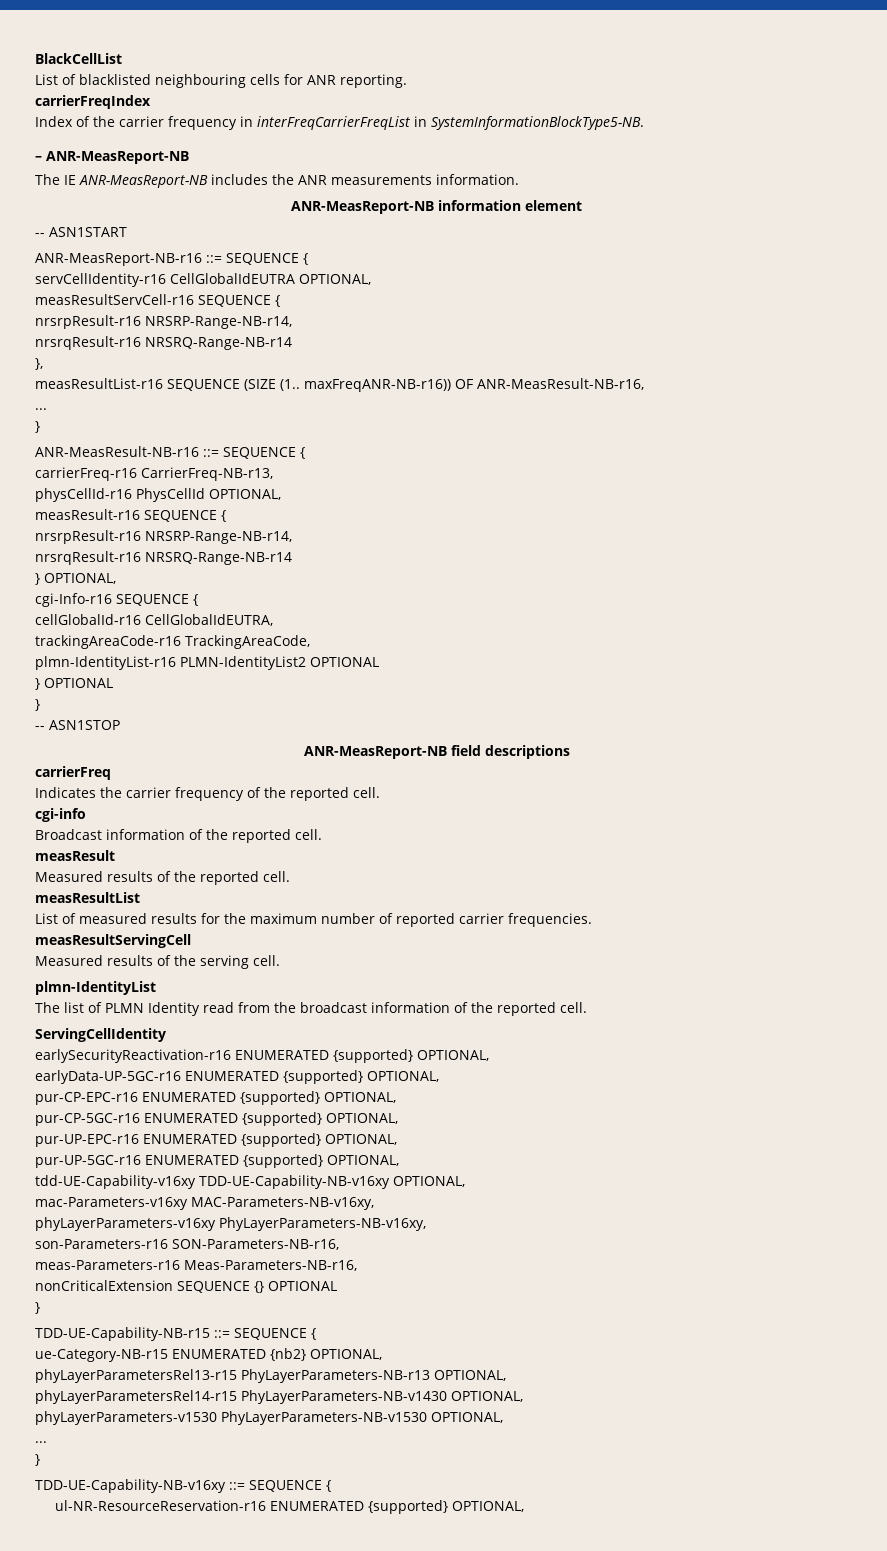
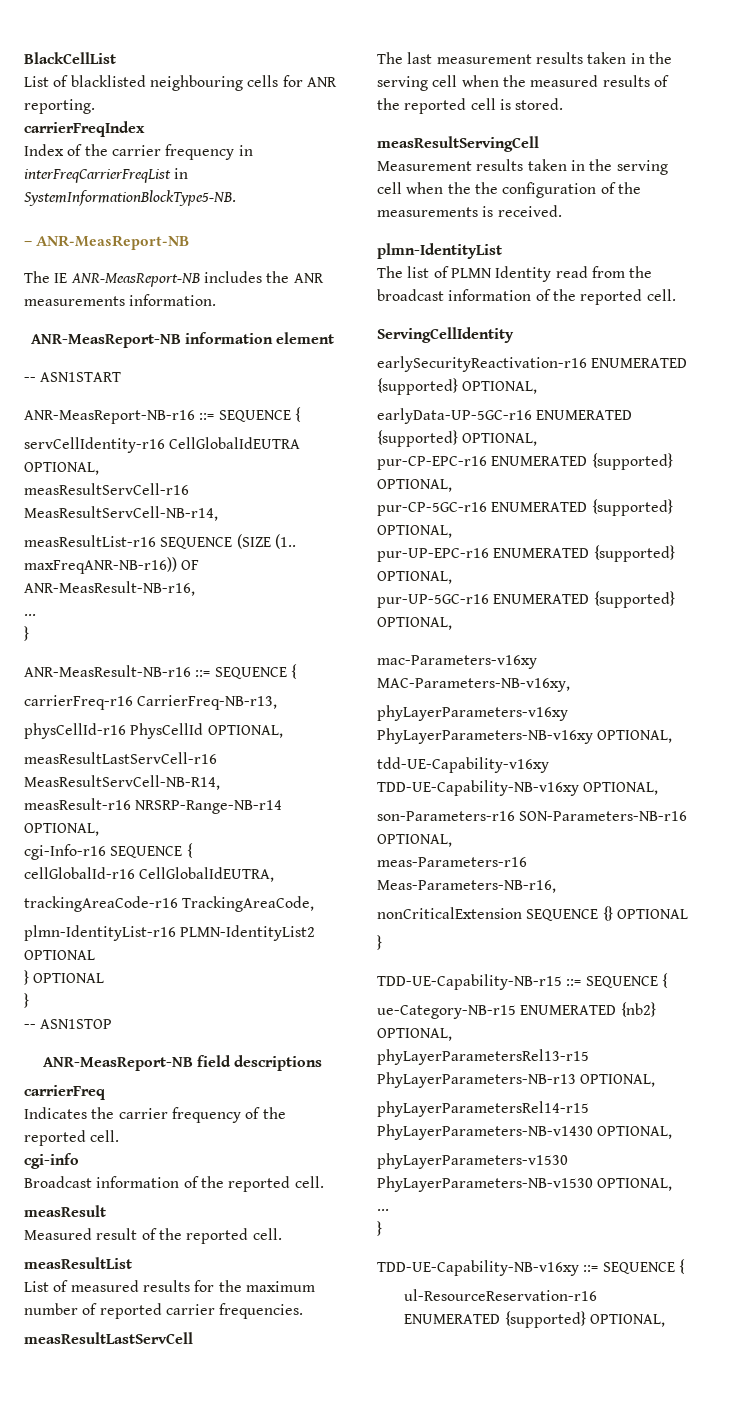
- measResultServCell-r16 SEQUENCE {
- nrsrpResult-r16 NRSRP-Range-NB-r14,
- nrsrqResult-r16 NRSRQ-Range-NB-r14
- },
+ measResultServCell-r16 MeasResultServCell-NB-r14,
+ measResultLastServCell-r16 MeasResultServCell-NB-R14,
- measResult-r16 SEQUENCE {
- nrsrpResult-r16 NRSRP-Range-NB-r14,
- nrsrqResult-r16 NRSRQ-Range-NB-r14
- } OPTIONAL,
+ measResult-r16 NRSRP-Range-NB-r14 OPTIONAL,
- Measured results of the reported cell.
+ Measured result of the reported cell.
+ measResultLastServCell
+ The last measurement results taken in the serving cell when the measured results of the reported cell is stored.
  measResultServingCell
- Measured results of the serving cell.
+ Measurement results taken in the serving cell when the the configuration of the measurements is received.
+ mac-Parameters-v16xy MAC-Parameters-NB-v16xy,
+ phyLayerParameters-v16xy PhyLayerParameters-NB-v16xy OPTIONAL,
- mac-Parameters-v16xy MAC-Parameters-NB-v16xy,
- phyLayerParameters-v16xy PhyLayerParameters-NB-v16xy,
- son-Parameters-r16 SON-Parameters-NB-r16,
+ son-Parameters-r16 SON-Parameters-NB-r16 OPTIONAL,
- ul-NR-ResourceReservation-r16 ENUMERATED {supported} OPTIONAL,
+ ul-ResourceReservation-r16 ENUMERATED {supported} OPTIONAL,

